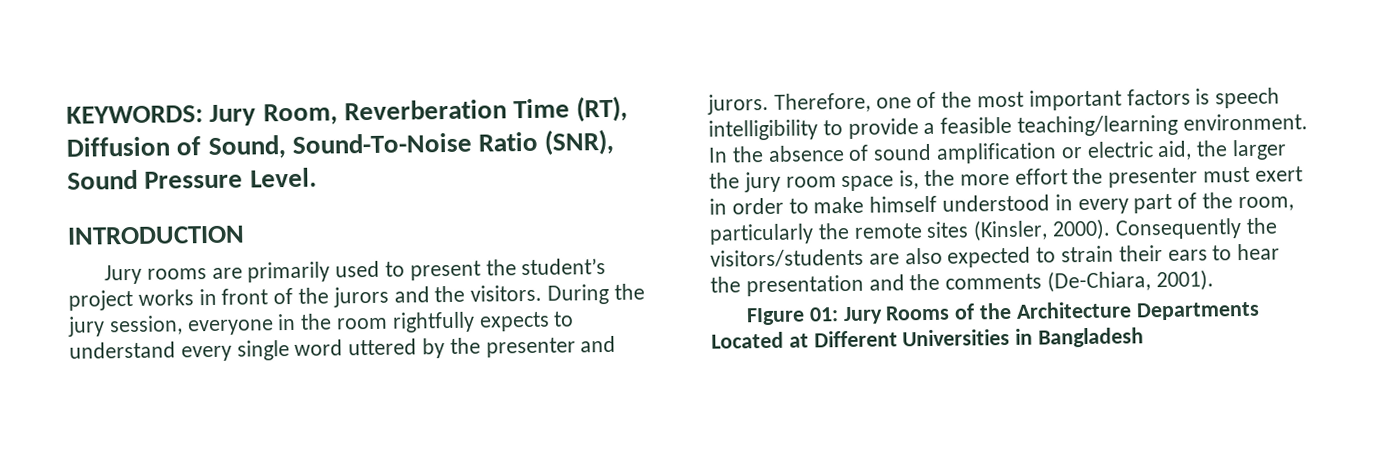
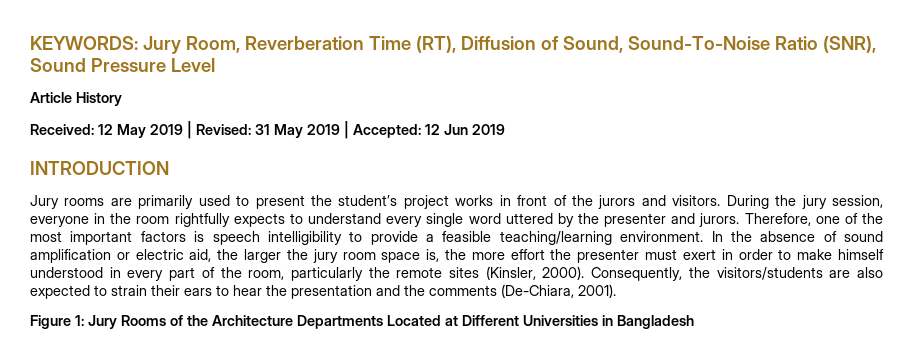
- KEYWORDS: Jury Room, Reverberation Time (RT), Diffusion of Sound, Sound-To-Noise Ratio (SNR), Sound Pressure Level.
+ KEYWORDS: Jury Room, Reverberation Time (RT), Diffusion of Sound, Sound-To-Noise Ratio (SNR), Sound Pressure Level
+ Article History
+ Received: 12 May 2019 | Revised: 31 May 2019 | Accepted: 12 Jun 2019
- Jury rooms are primarily used to present the student’s project works in front of the jurors and the visitors.
+ Jury rooms are primarily used to present the student’s project works in front of the jurors and visitors.
- Consequently the visitors/students are also expected to strain their ears to hear the presentation and the comments (De-Chiara, 2001).
+ Consequently, the visitors/students are also expected to strain their ears to hear the presentation and the comments (De-Chiara, 2001).
- FIgure 01: Jury Rooms of the Architecture Departments Located at Different Universities in Bangladesh
+ Figure 1: Jury Rooms of the Architecture Departments Located at Different Universities in Bangladesh

